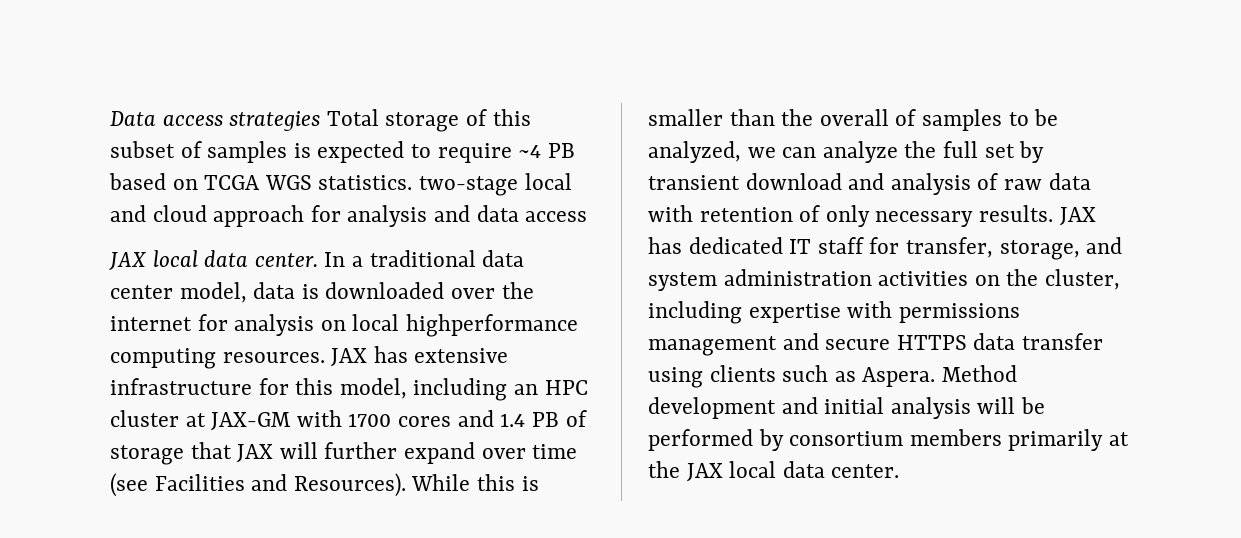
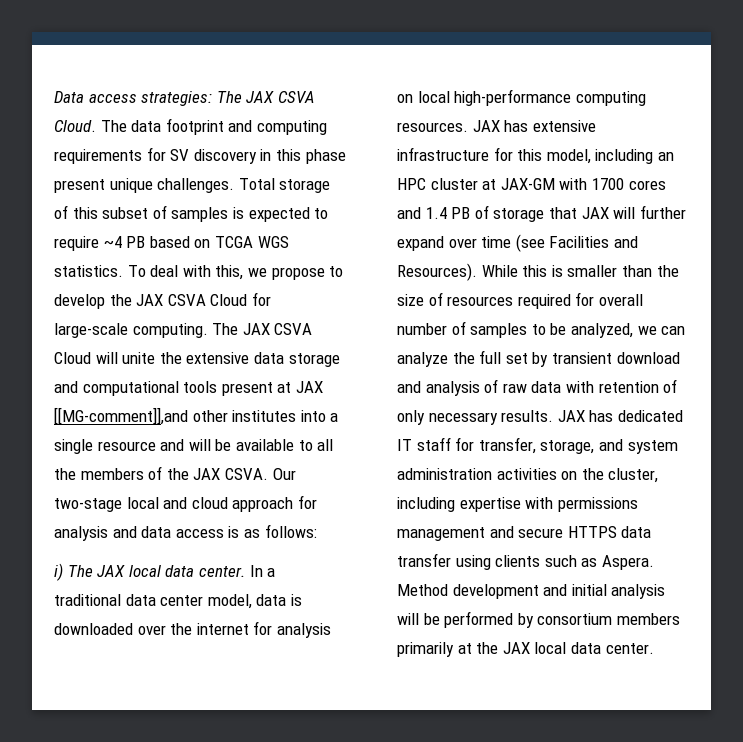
- Data access strategies Total storage of this subset of samples is expected to require ~4 PB based on TCGA WGS statistics. two-stage local and cloud approach for analysis and data access
- JAX local data center.
+ Data access strategies: The JAX CSVA Cloud. The data footprint and computing requirements for SV discovery in this phase present unique challenges. Total storage of this subset of samples is expected to require ~4 PB based on TCGA WGS statistics. To deal with this, we propose to develop the JAX CSVA Cloud for large-scale computing. The JAX CSVA Cloud will unite the extensive data storage and computational tools present at JAX [[MG-comment]],and other institutes into a single resource and will be available to all the members of the JAX CSVA. Our two-stage local and cloud approach for analysis and data access is as follows:
+ i) The JAX local data center.
- In a traditional data center model, data is downloaded over the internet for analysis on local highperformance computing resources.
+ In a traditional data center model, data is downloaded over the internet for analysis on local high-performance computing resources.
- While this is smaller than the overall of samples to be analyzed, we can analyze the full set by transient download and analysis of raw data with retention of only necessary results.
+ While this is smaller than the size of resources required for overall number of samples to be analyzed, we can analyze the full set by transient download and analysis of raw data with retention of only necessary results.

